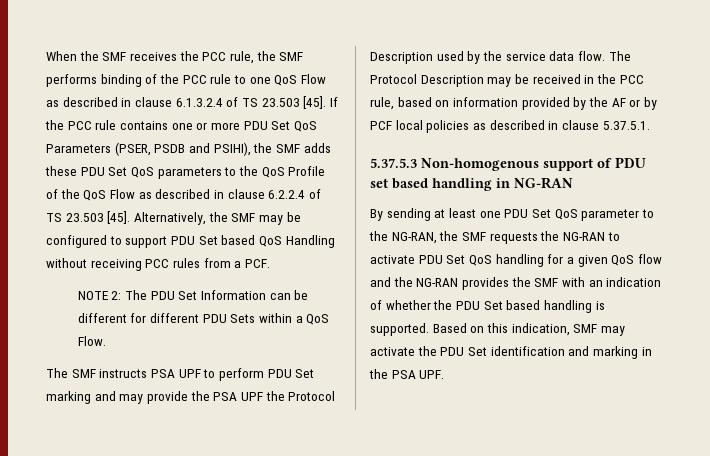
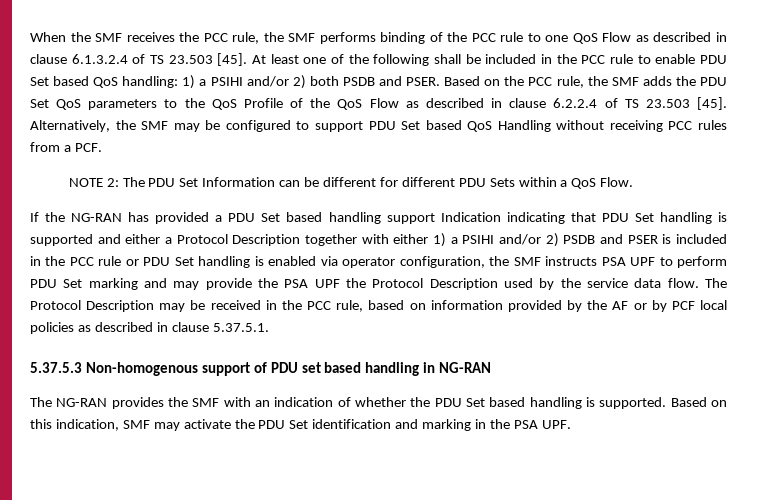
- If the PCC rule contains one or more PDU Set QoS Parameters (PSER, PSDB and PSIHI), the SMF adds these PDU Set QoS parameters to the QoS Profile of the QoS Flow as described in clause 6.2.2.4 of TS 23.503 [45].
+ At least one of the following shall be included in the PCC rule to enable PDU Set based QoS handling: 1) a PSIHI and/or 2) both PSDB and PSER. Based on the PCC rule, the SMF adds the PDU Set QoS parameters to the QoS Profile of the QoS Flow as described in clause 6.2.2.4 of TS 23.503 [45].
- The SMF instructs PSA UPF to perform PDU Set marking and may provide the PSA UPF the Protocol Description used by the service data flow.
+ If the NG-RAN has provided a PDU Set based handling support Indication indicating that PDU Set handling is supported and either a Protocol Description together with either 1) a PSIHI and/or 2) PSDB and PSER is included in the PCC rule or PDU Set handling is enabled via operator configuration, the SMF instructs PSA UPF to perform PDU Set marking and may provide the PSA UPF the Protocol Description used by the service data flow.
- By sending at least one PDU Set QoS parameter to the NG-RAN, the SMF requests the NG-RAN to activate PDU Set QoS handling for a given QoS flow and the NG-RAN provides the SMF with an indication of whether the PDU Set based handling is supported.
+ The NG-RAN provides the SMF with an indication of whether the PDU Set based handling is supported.

